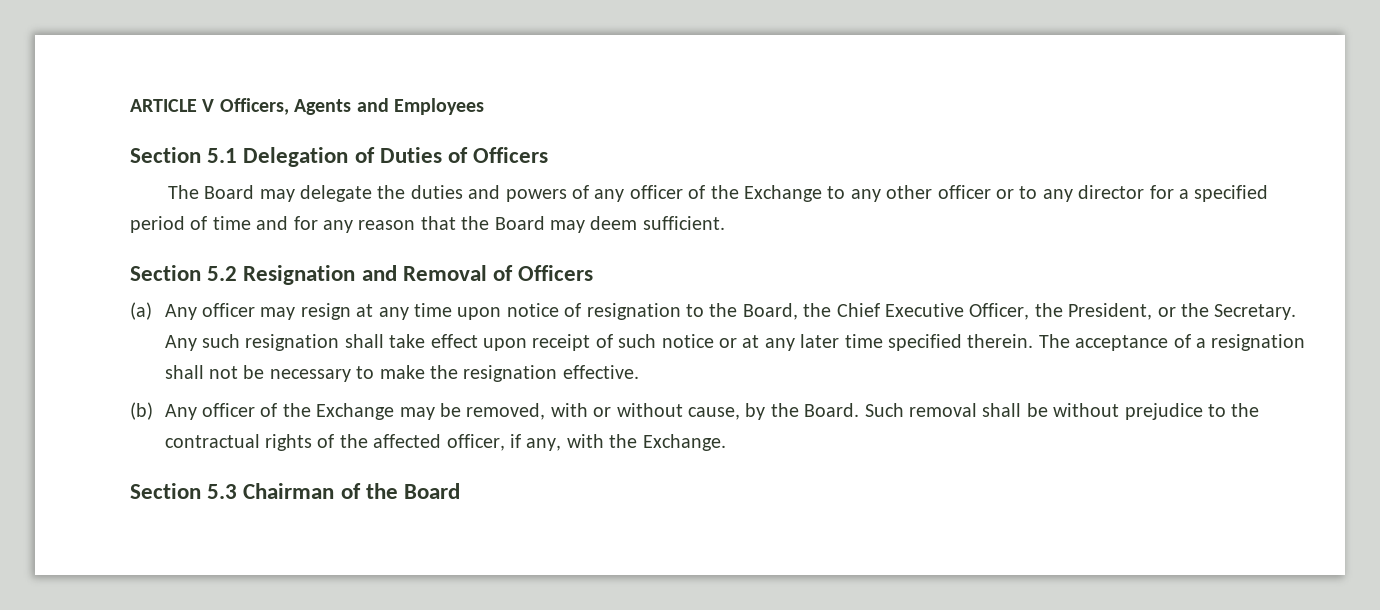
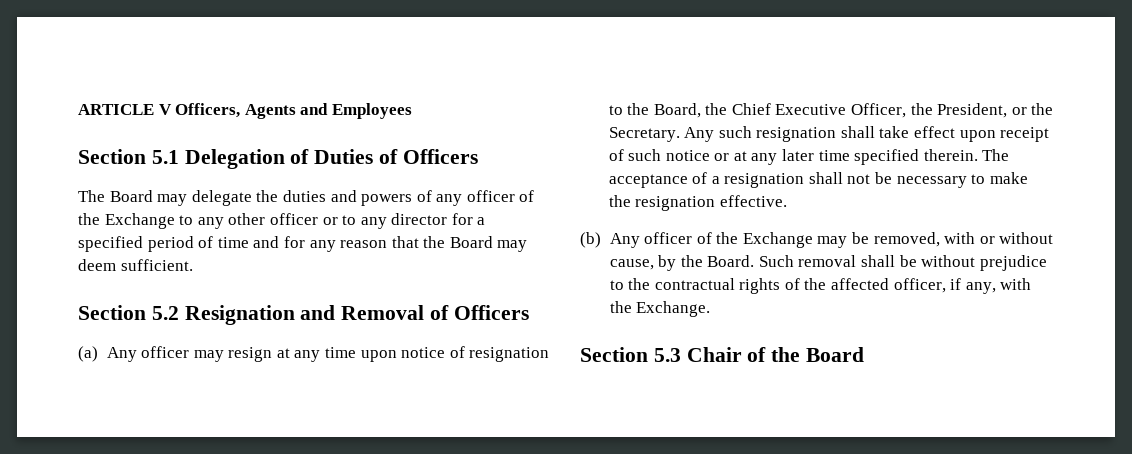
- Section 5.3 Chairman of the Board
+ Section 5.3 Chair of the Board

